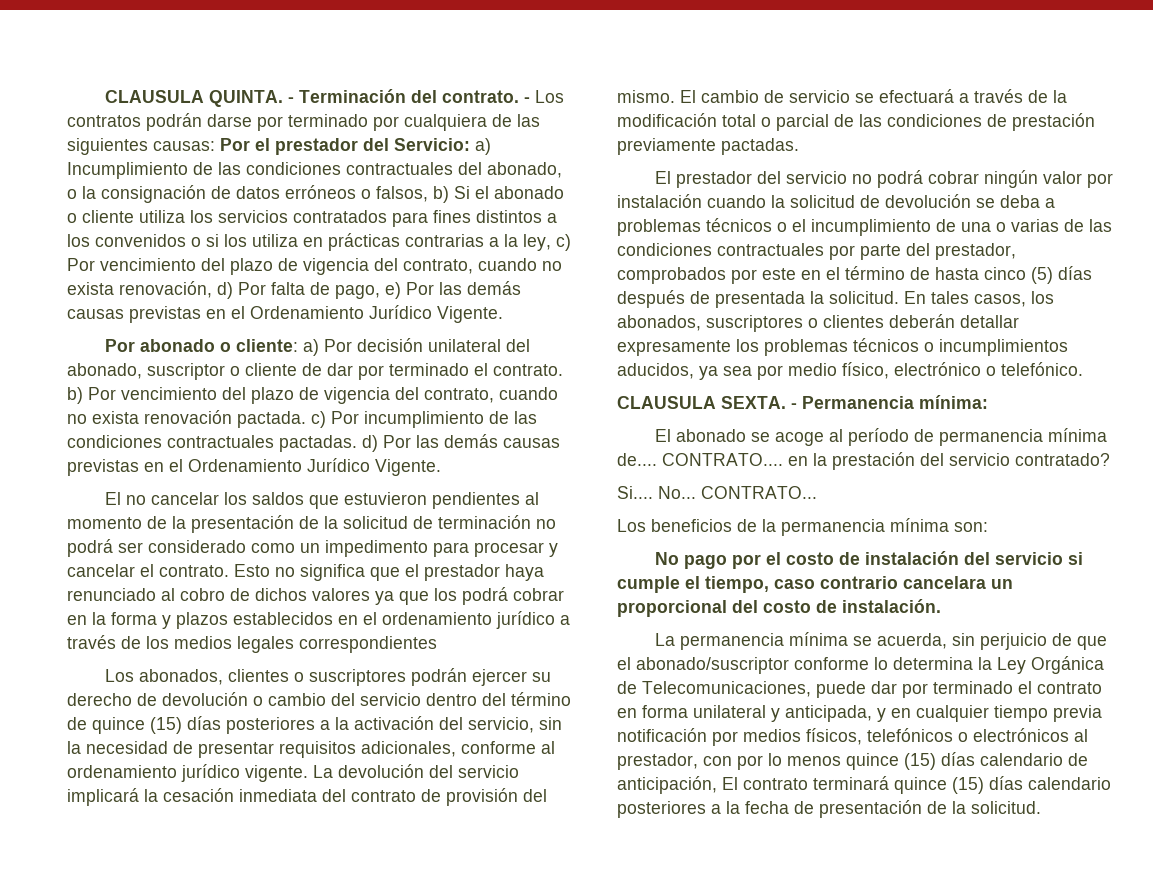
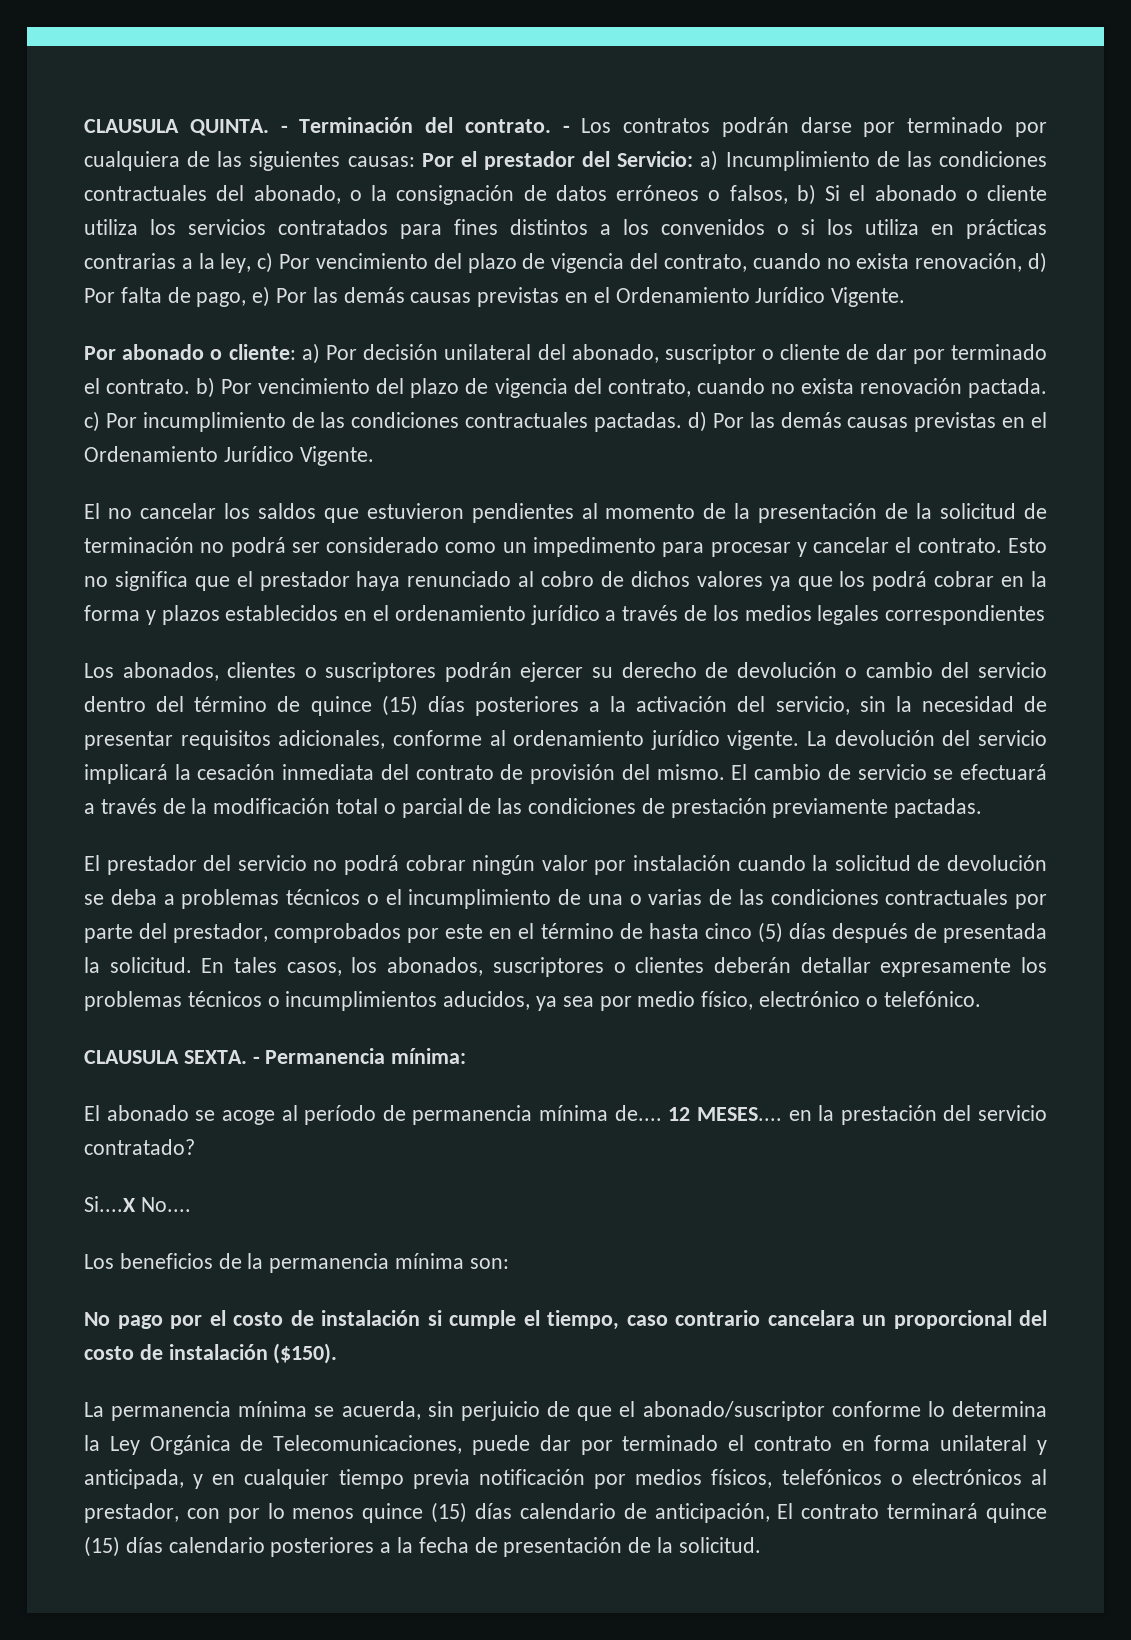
- CONTRATO.... en la prestación del servicio contratado?
+ 12 MESES.... en la prestación del servicio contratado?
- Si.... No... CONTRATO...
+ Si....X No....
- No pago por el costo de instalación del servicio si cumple el tiempo, caso contrario cancelara un proporcional del costo de instalación.
+ No pago por el costo de instalación si cumple el tiempo, caso contrario cancelara un proporcional del costo de instalación ($150).

